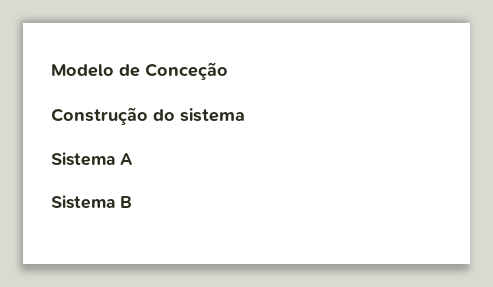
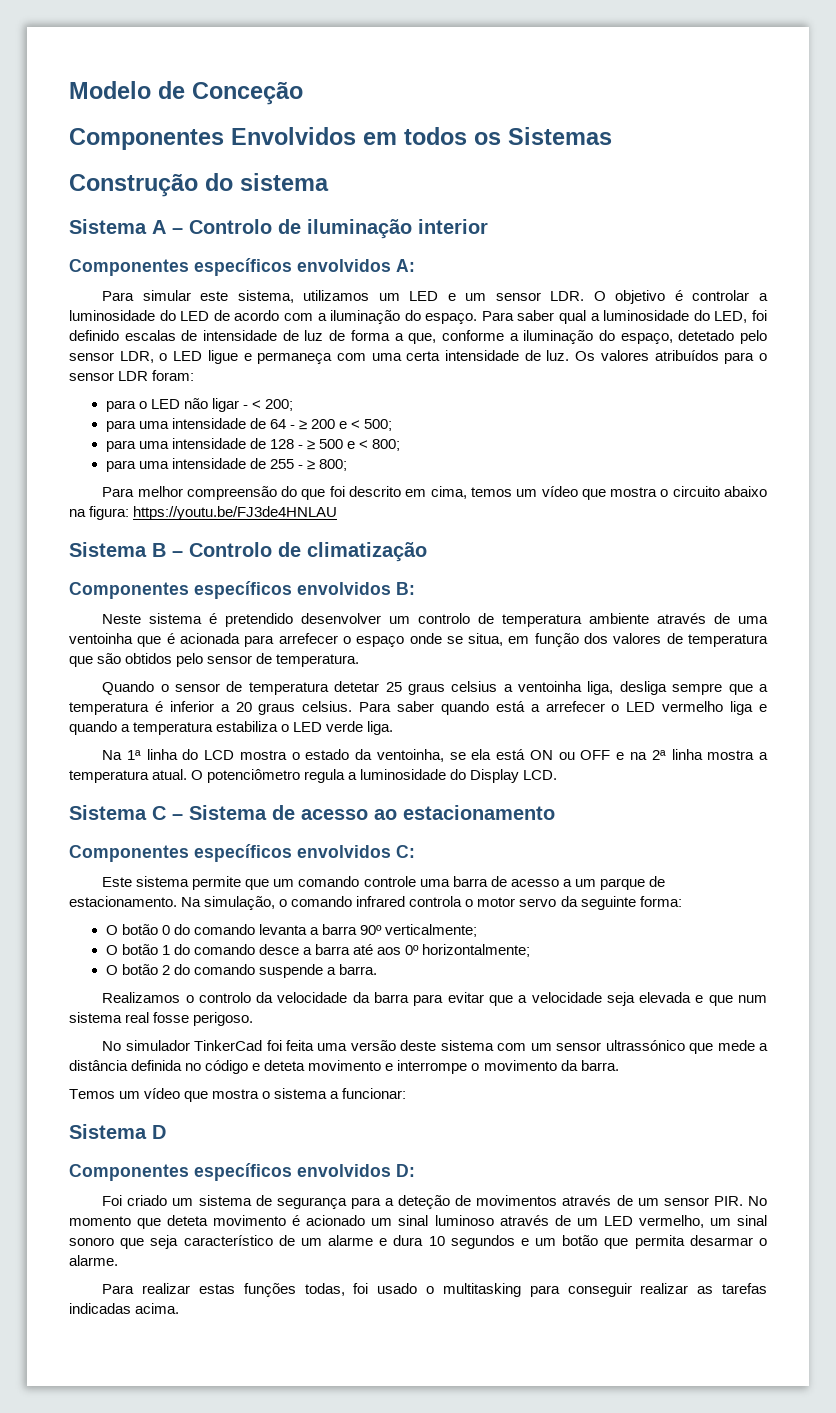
+ Componentes Envolvidos em todos os Sistemas
- Sistema A
- Sistema B
+ Sistema A – Controlo de iluminação interior
+ Componentes específicos envolvidos A:
+ Para simular este sistema, utilizamos um LED e um sensor LDR. O objetivo é controlar a luminosidade do LED de acordo com a iluminação do espaço. Para saber qual a luminosidade do LED, foi definido escalas de intensidade de luz de forma a que, conforme a iluminação do espaço, detetado pelo sensor LDR, o LED ligue e permaneça com uma certa intensidade de luz. Os valores atribuídos para o sensor LDR foram:
+ para o LED não ligar - < 200;
+ para uma intensidade de 64 - ≥ 200 e < 500;
+ para uma intensidade de 128 - ≥ 500 e < 800;
+ para uma intensidade de 255 - ≥ 800;
+ Para melhor compreensão do que foi descrito em cima, temos um vídeo que mostra o circuito abaixo na figura: https://youtu.be/FJ3de4HNLAU
+ Sistema B – Controlo de climatização
+ Componentes específicos envolvidos B:
+ Neste sistema é pretendido desenvolver um controlo de temperatura ambiente através de uma ventoinha que é acionada para arrefecer o espaço onde se situa, em função dos valores de temperatura que são obtidos pelo sensor de temperatura.
+ Quando o sensor de temperatura detetar 25 graus celsius a ventoinha liga, desliga sempre que a temperatura é inferior a 20 graus celsius. Para saber quando está a arrefecer o LED vermelho liga e quando a temperatura estabiliza o LED verde liga.
+ Na 1ª linha do LCD mostra o estado da ventoinha, se ela está ON ou OFF e na 2ª linha mostra a temperatura atual. O potenciômetro regula a luminosidade do Display LCD.
+ Sistema C – Sistema de acesso ao estacionamento
+ Componentes específicos envolvidos C:
+ Este sistema permite que um comando controle uma barra de acesso a um parque de estacionamento. Na simulação, o comando infrared controla o motor servo da seguinte forma:
+ O botão 0 do comando levanta a barra 90º verticalmente;
+ O botão 1 do comando desce a barra até aos 0º horizontalmente;
+ O botão 2 do comando suspende a barra.
+ Realizamos o controlo da velocidade da barra para evitar que a velocidade seja elevada e que num sistema real fosse perigoso.
+ No simulador TinkerCad foi feita uma versão deste sistema com um sensor ultrassónico que mede a distância definida no código e deteta movimento e interrompe o movimento da barra.
+ Temos um vídeo que mostra o sistema a funcionar:
+ Sistema D
+ Componentes específicos envolvidos D:
+ Foi criado um sistema de segurança para a deteção de movimentos através de um sensor PIR. No momento que deteta movimento é acionado um sinal luminoso através de um LED vermelho, um sinal sonoro que seja característico de um alarme e dura 10 segundos e um botão que permita desarmar o alarme.
+ Para realizar estas funções todas, foi usado o multitasking para conseguir realizar as tarefas indicadas acima.

